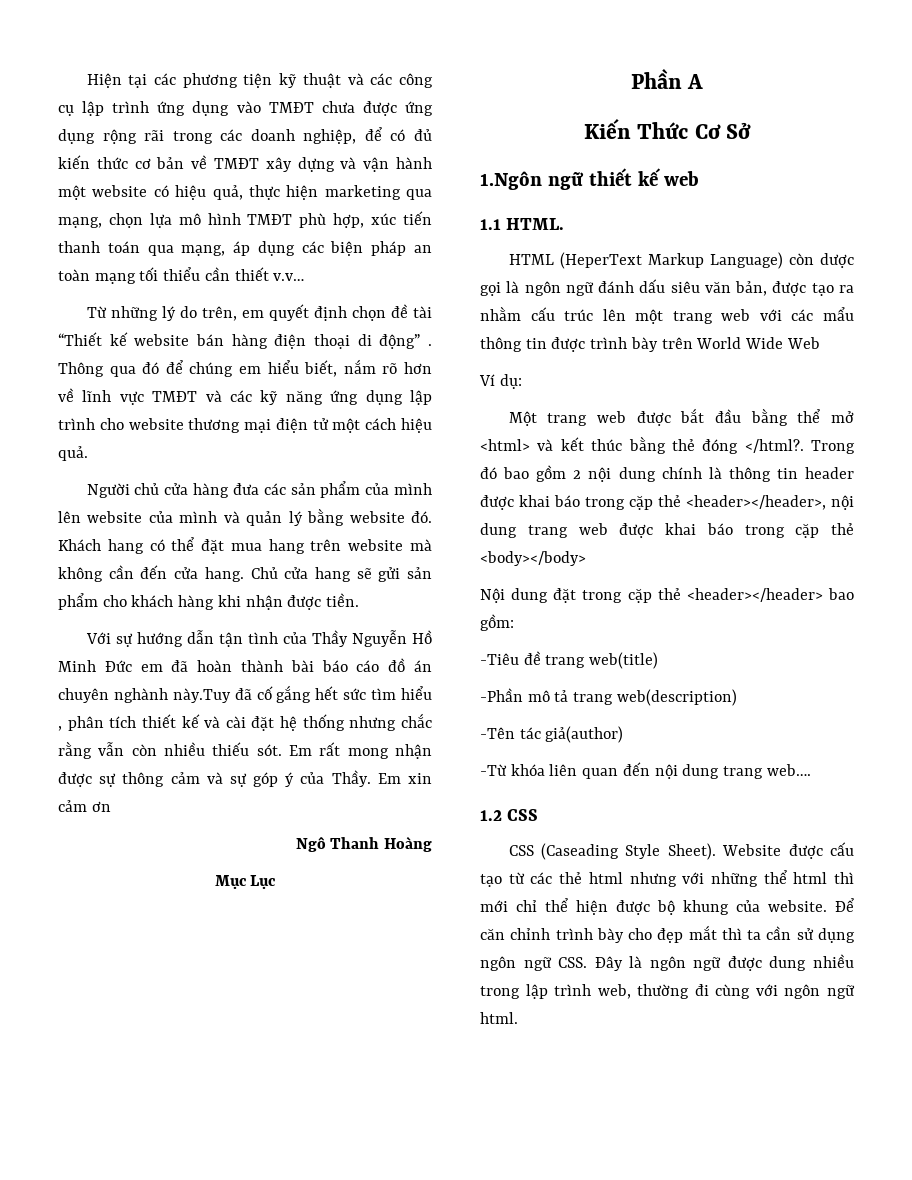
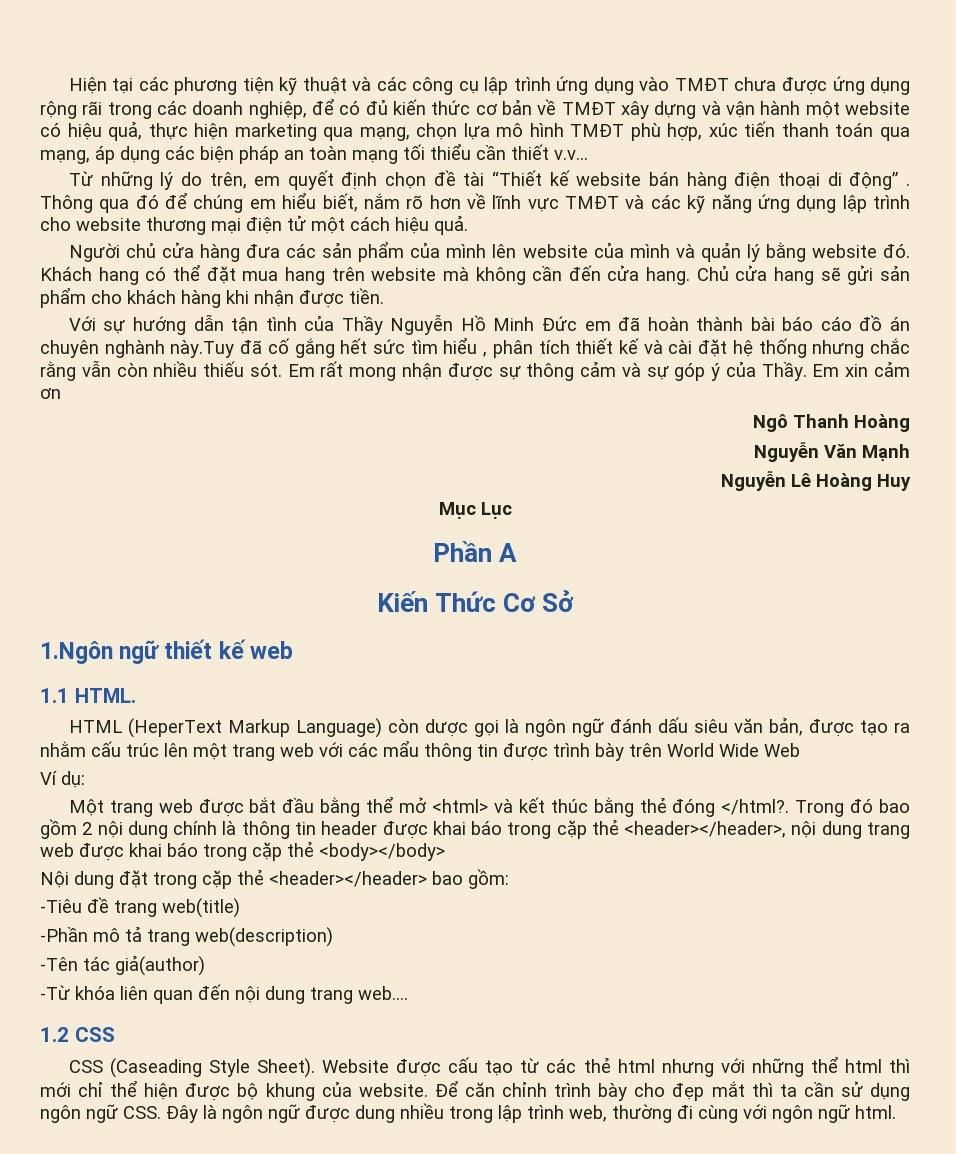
+ Nguyễn Văn Mạnh
+ Nguyễn Lê Hoàng Huy

